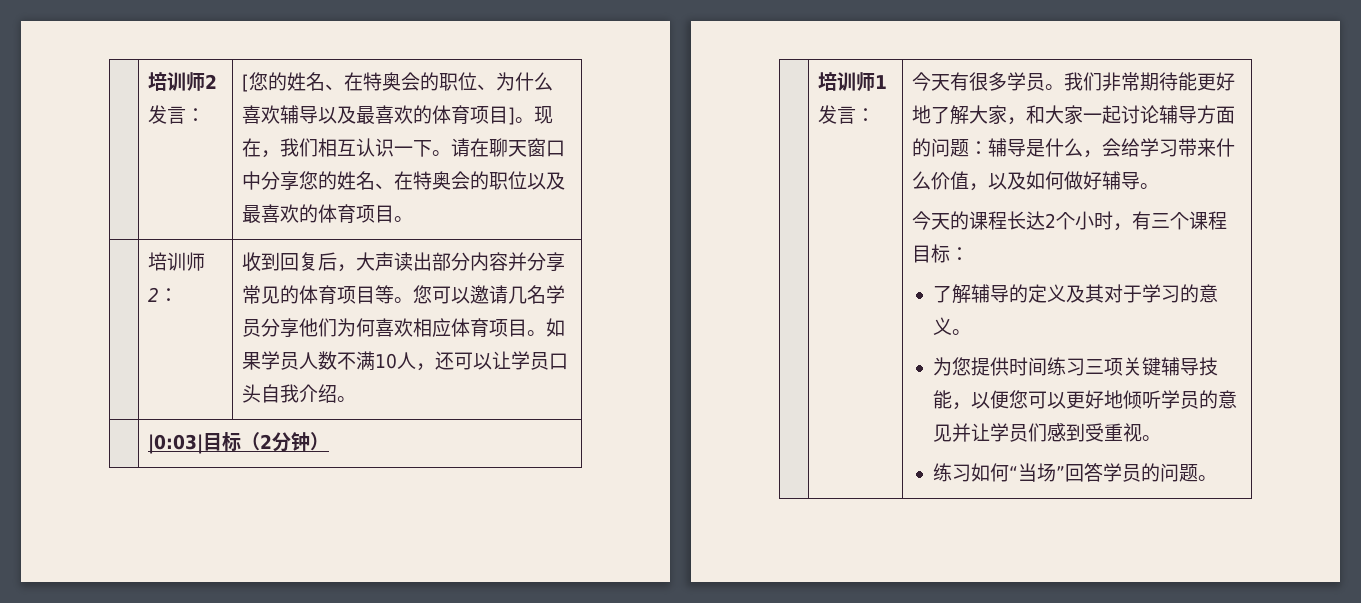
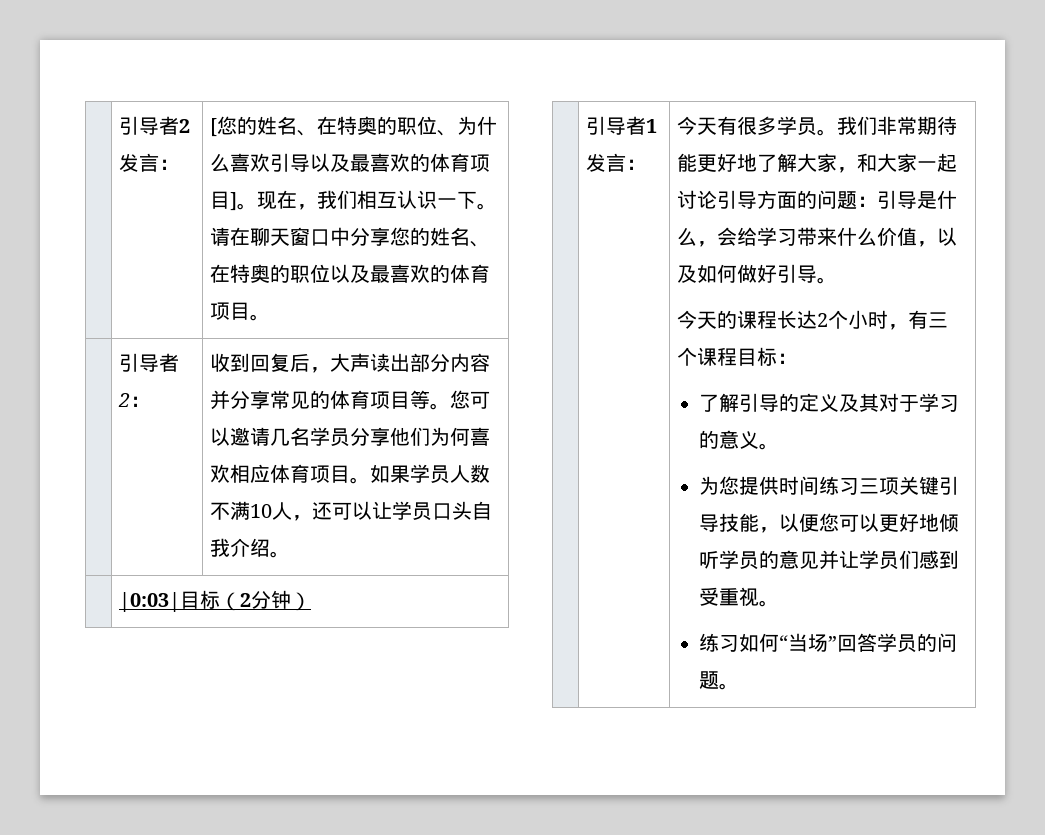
- 培训师2发言：
+ 引导者2发言：
- [您的姓名、在特奥会的职位、为什么喜欢辅导以及最喜欢的体育项目]。
+ [您的姓名、在特奥的职位、为什么喜欢引导以及最喜欢的体育项目]。
- 请在聊天窗口中分享您的姓名、在特奥会的职位以及最喜欢的体育项目。
+ 请在聊天窗口中分享您的姓名、在特奥的职位以及最喜欢的体育项目。
- 培训师2：
+ 引导者2：
- 培训师1发言：
+ 引导者1发言：
- 我们非常期待能更好地了解大家，和大家一起讨论辅导方面的问题：辅导是什么，会给学习带来什么价值，以及如何做好辅导。
+ 我们非常期待能更好地了解大家，和大家一起讨论引导方面的问题：引导是什么，会给学习带来什么价值，以及如何做好引导。
- 了解辅导的定义及其对于学习的意义。
+ 了解引导的定义及其对于学习的意义。
- 为您提供时间练习三项关键辅导技能，以便您可以更好地倾听学员的意见并让学员们感到受重视。
+ 为您提供时间练习三项关键引导技能，以便您可以更好地倾听学员的意见并让学员们感到受重视。

